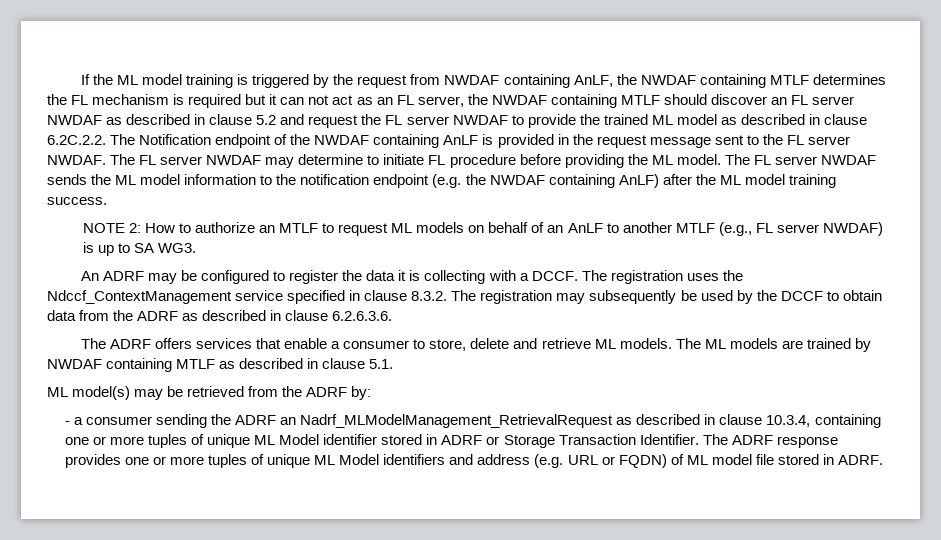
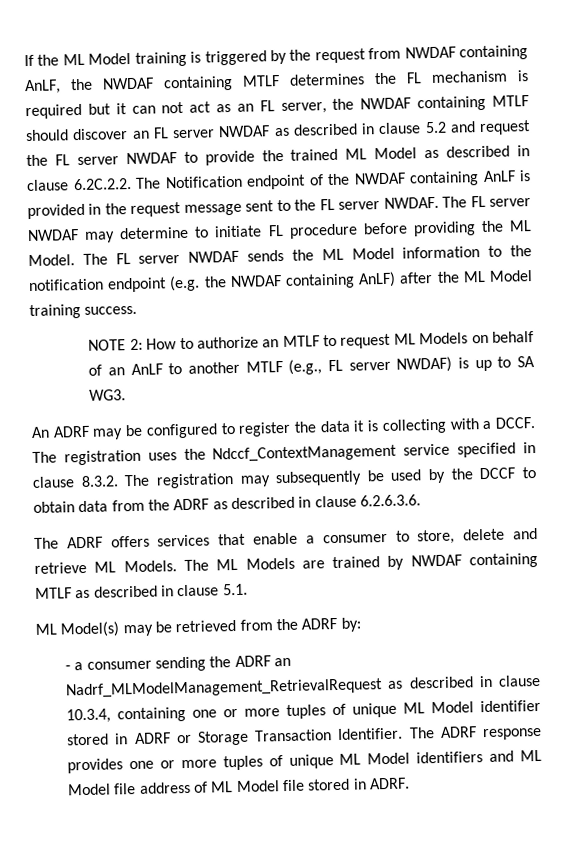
- If the ML model training is triggered by the request from NWDAF containing AnLF, the NWDAF containing MTLF determines the FL mechanism is required but it can not act as an FL server, the NWDAF containing MTLF should discover an FL server NWDAF as described in clause 5.2 and request the FL server NWDAF to provide the trained ML model as described in clause 6.2C.2.2. The Notification endpoint of the NWDAF containing AnLF is provided in the request message sent to the FL server NWDAF.
+ If the ML Model training is triggered by the request from NWDAF containing AnLF, the NWDAF containing MTLF determines the FL mechanism is required but it can not act as an FL server, the NWDAF containing MTLF should discover an FL server NWDAF as described in clause 5.2 and request the FL server NWDAF to provide the trained ML Model as described in clause 6.2C.2.2. The Notification endpoint of the NWDAF containing AnLF is provided in the request message sent to the FL server NWDAF.
- The FL server NWDAF may determine to initiate FL procedure before providing the ML model.
+ The FL server NWDAF may determine to initiate FL procedure before providing the ML Model.
- The FL server NWDAF sends the ML model information to the notification endpoint (e.g. the NWDAF containing AnLF) after the ML model training success.
+ The FL server NWDAF sends the ML Model information to the notification endpoint (e.g. the NWDAF containing AnLF) after the ML Model training success.
- NOTE 2: How to authorize an MTLF to request ML models on behalf of an AnLF to another MTLF (e.g., FL server NWDAF) is up to SA WG3.
+ NOTE 2: How to authorize an MTLF to request ML Models on behalf of an AnLF to another MTLF (e.g., FL server NWDAF) is up to SA WG3.
- The ADRF offers services that enable a consumer to store, delete and retrieve ML models.
+ The ADRF offers services that enable a consumer to store, delete and retrieve ML Models.
- The ML models are trained by NWDAF containing MTLF as described in clause 5.1.
+ The ML Models are trained by NWDAF containing MTLF as described in clause 5.1.
- ML model(s) may be retrieved from the ADRF by:
+ ML Model(s) may be retrieved from the ADRF by:
- The ADRF response provides one or more tuples of unique ML Model identifiers and address (e.g. URL or FQDN) of ML model file stored in ADRF.
+ The ADRF response provides one or more tuples of unique ML Model identifiers and ML Model file address of ML Model file stored in ADRF.

